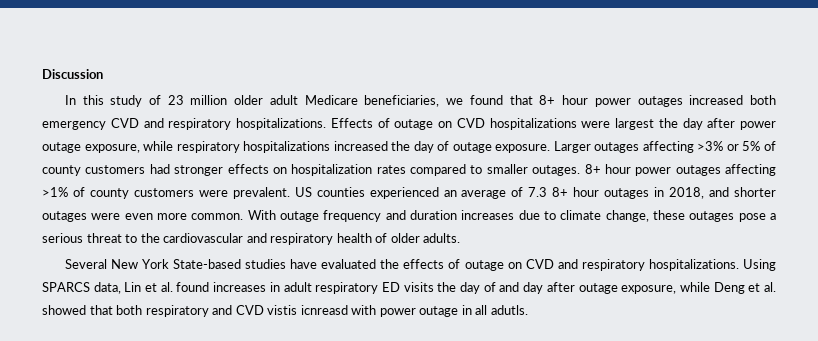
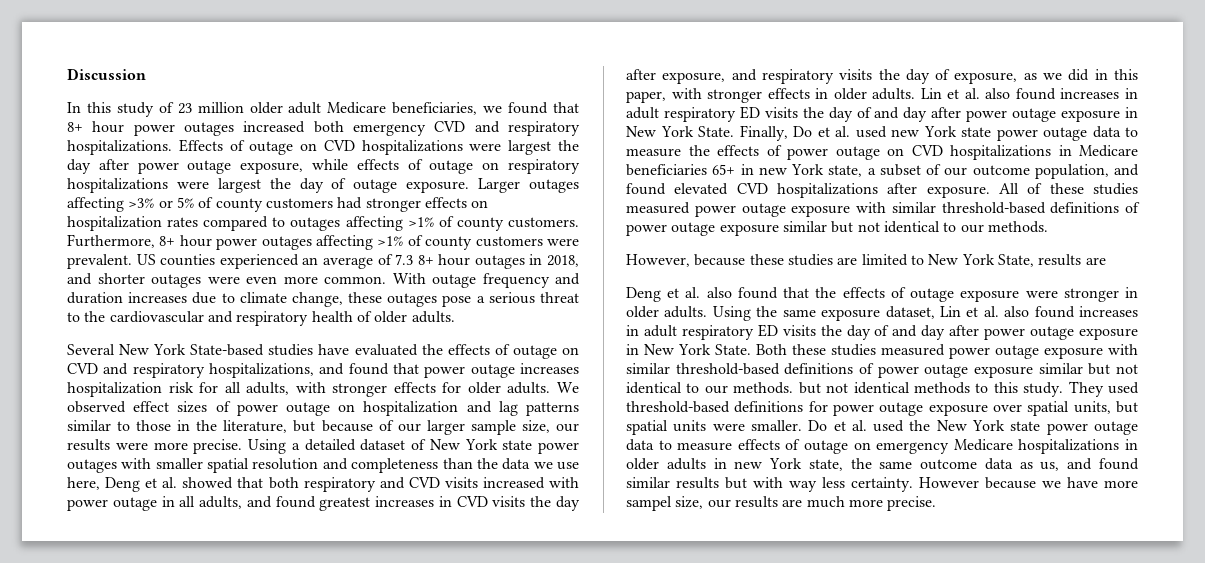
- Effects of outage on CVD hospitalizations were largest the day after power outage exposure, while respiratory hospitalizations increased the day of outage exposure.
+ Effects of outage on CVD hospitalizations were largest the day after power outage exposure, while effects of outage on respiratory hospitalizations were largest the day of outage exposure.
- Larger outages affecting >3% or 5% of county customers had stronger effects on hospitalization rates compared to smaller outages. 8+ hour power outages affecting >1% of county customers were prevalent.
+ Larger outages affecting >3% or 5% of county customers had stronger effects on hospitalization rates compared to outages affecting >1% of county customers. Furthermore, 8+ hour power outages affecting >1% of county customers were prevalent.
- Several New York State-based studies have evaluated the effects of outage on CVD and respiratory hospitalizations. Using SPARCS data, Lin et al. found increases in adult respiratory ED visits the day of and day after outage exposure, while Deng et al. showed that both respiratory and CVD vistis icnreasd with power outage in all adutls.
+ Several New York State-based studies have evaluated the effects of outage on CVD and respiratory hospitalizations, and found that power outage increases hospitalization risk for all adults, with stronger effects for older adults. We observed effect sizes of power outage on hospitalization and lag patterns similar to those in the literature, but because of our larger sample size, our results were more precise. Using a detailed dataset of New York state power outages with smaller spatial resolution and completeness than the data we use here, Deng et al. showed that both respiratory and CVD visits increased with power outage in all adults, and found greatest increases in CVD visits the day after exposure, and respiratory visits the day of exposure, as we did in this paper, with stronger effects in older adults. Lin et al. also found increases in adult respiratory ED visits the day of and day after power outage exposure in New York State. Finally, Do et al. used new York state power outage data to measure the effects of power outage on CVD hospitalizations in Medicare beneficiaries 65+ in new York state, a subset of our outcome population, and found elevated CVD hospitalizations after exposure. All of these studies measured power outage exposure with similar threshold-based definitions of power outage exposure similar but not identical to our methods.
+ However, because these studies are limited to New York State, results are
+ Deng et al. also found that the effects of outage exposure were stronger in older adults. Using the same exposure dataset, Lin et al. also found increases in adult respiratory ED visits the day of and day after power outage exposure in New York State. Both these studies measured power outage exposure with similar threshold-based definitions of power outage exposure similar but not identical to our methods. but not identical methods to this study. They used threshold-based definitions for power outage exposure over spatial units, but spatial units were smaller. Do et al. used the New York state power outage data to measure effects of outage on emergency Medicare hospitalizations in older adults in new York state, the same outcome data as us, and found similar results but with way less certainty. However because we have more sampel size, our results are much more precise.

